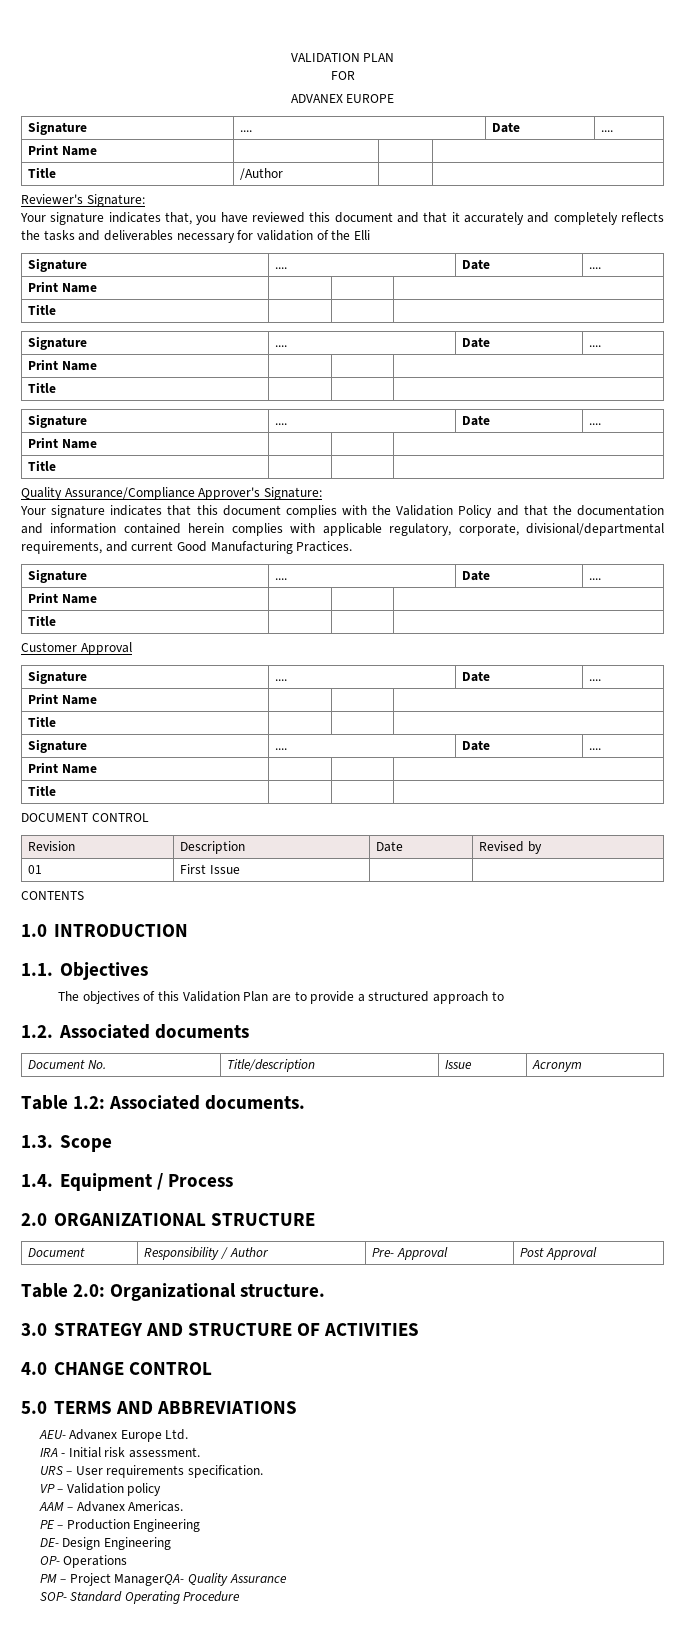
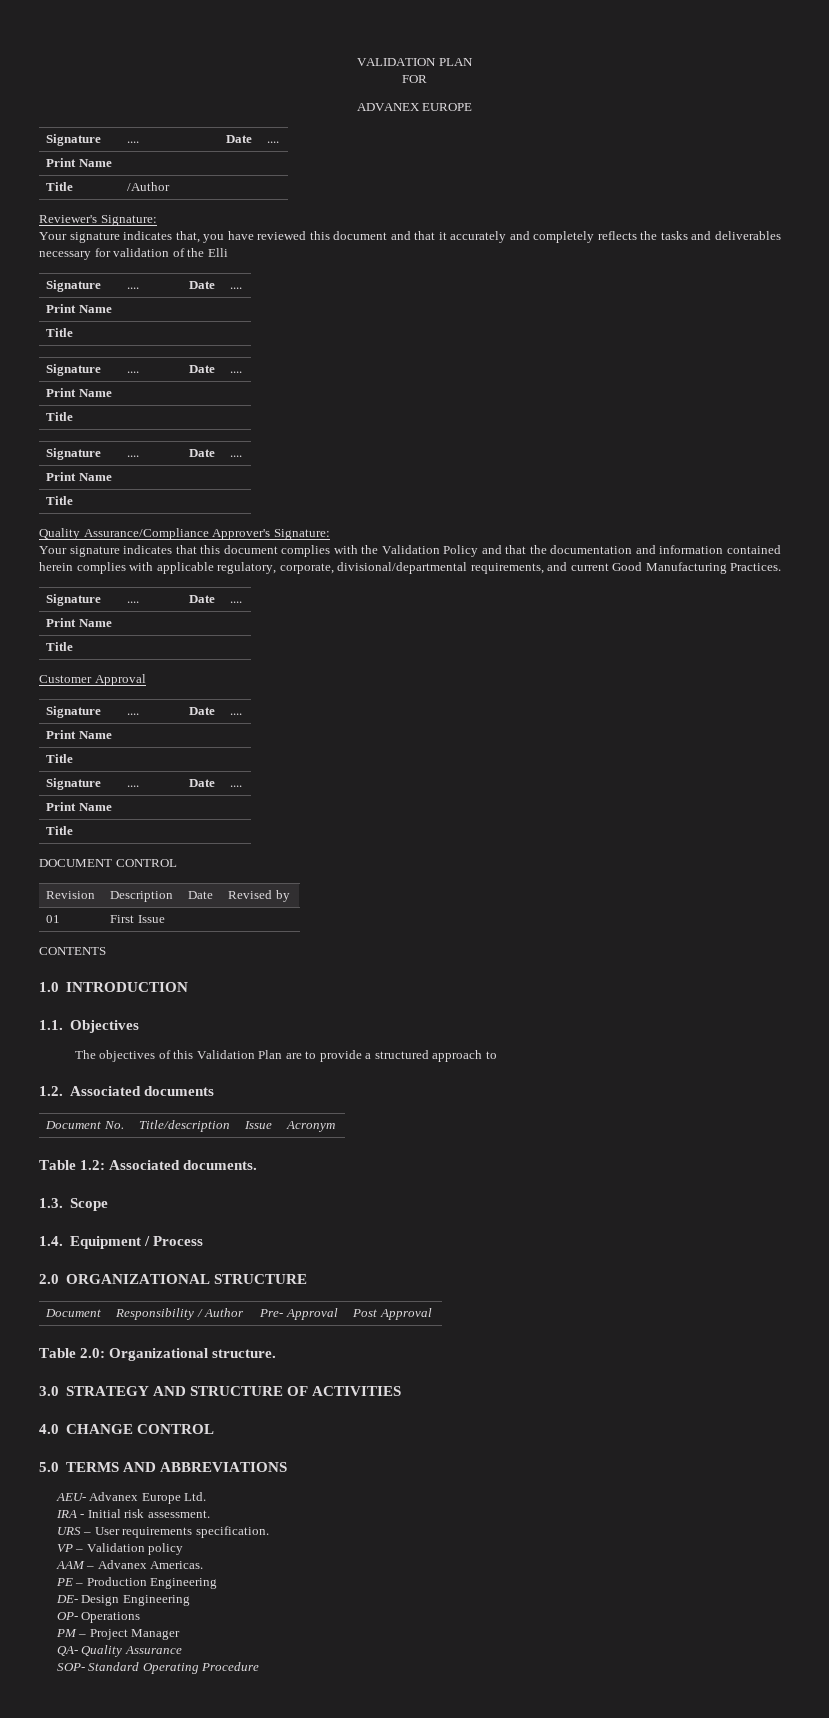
- PM – Project ManagerQA- Quality Assurance
+ PM – Project Manager
+ QA- Quality Assurance

